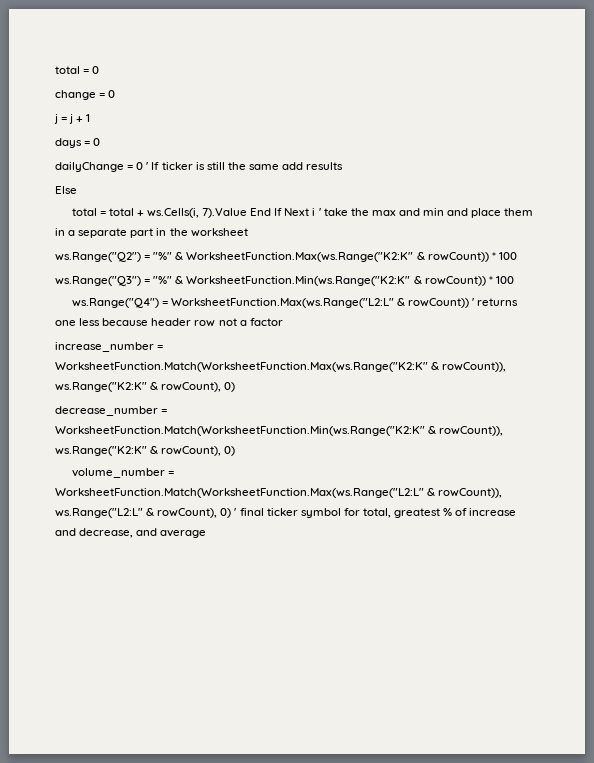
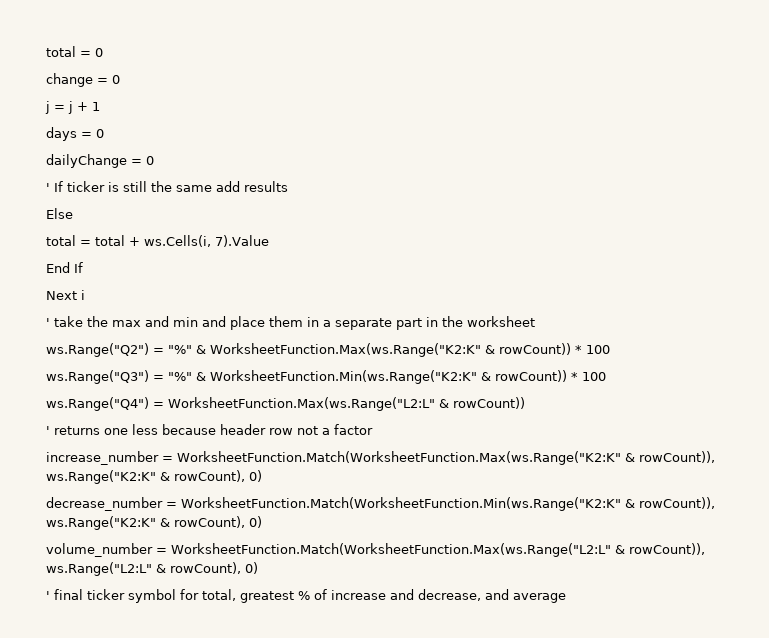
- dailyChange = 0 ' If ticker is still the same add results
+ dailyChange = 0
+ ' If ticker is still the same add results
- total = total + ws.Cells(i, 7).Value End If Next i ' take the max and min and place them in a separate part in the worksheet
+ total = total + ws.Cells(i, 7).Value
+ End If
+ Next i
+ ' take the max and min and place them in a separate part in the worksheet
- ws.Range("Q4") = WorksheetFunction.Max(ws.Range("L2:L" & rowCount)) ' returns one less because header row not a factor
+ ws.Range("Q4") = WorksheetFunction.Max(ws.Range("L2:L" & rowCount))
+ ' returns one less because header row not a factor
- volume_number = WorksheetFunction.Match(WorksheetFunction.Max(ws.Range("L2:L" & rowCount)), ws.Range("L2:L" & rowCount), 0) ' final ticker symbol for total, greatest % of increase and decrease, and average
+ volume_number = WorksheetFunction.Match(WorksheetFunction.Max(ws.Range("L2:L" & rowCount)), ws.Range("L2:L" & rowCount), 0)
+ ' final ticker symbol for total, greatest % of increase and decrease, and average

